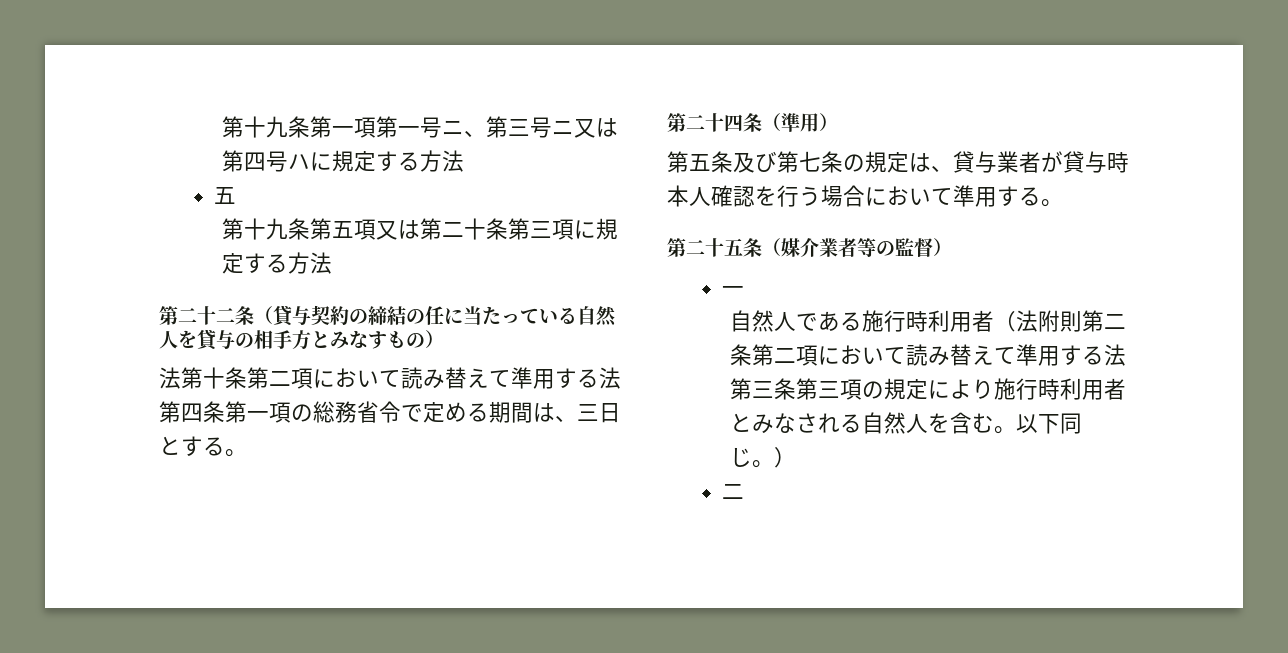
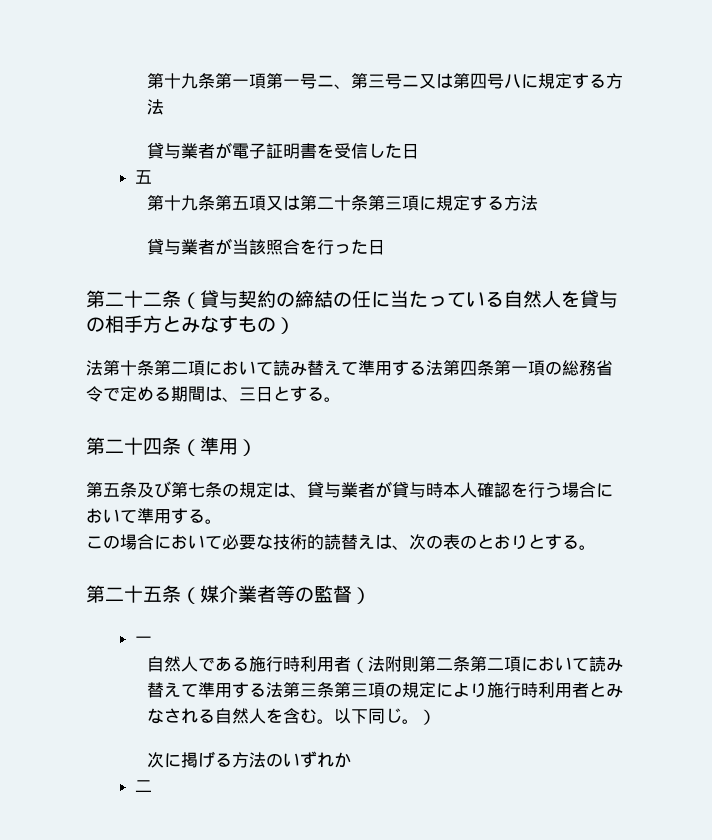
+ 貸与業者が電子証明書を受信した日
+ 貸与業者が当該照合を行った日
+ この場合において必要な技術的読替えは、次の表のとおりとする。
+ 次に掲げる方法のいずれか

